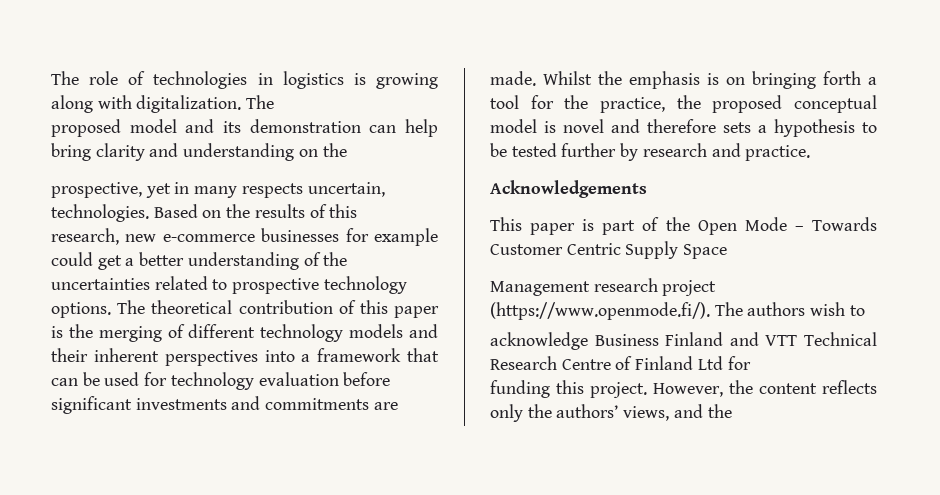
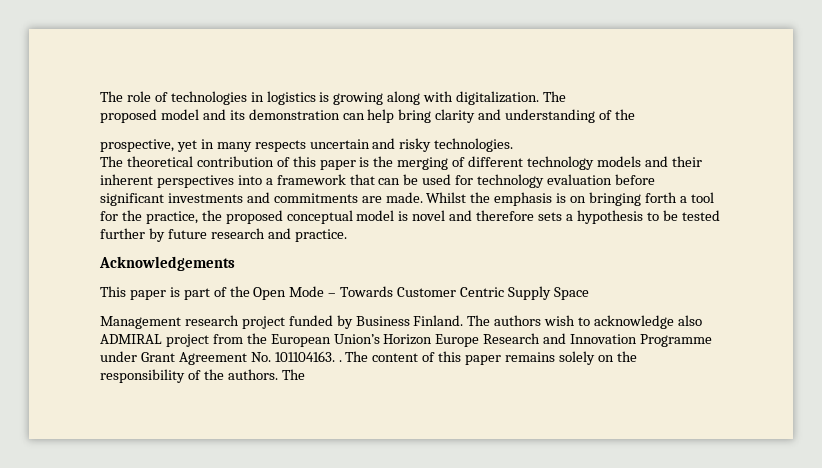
- proposed model and its demonstration can help bring clarity and understanding on the
+ proposed model and its demonstration can help bring clarity and understanding of the
- prospective, yet in many respects uncertain, technologies. Based on the results of this
- research, new e-commerce businesses for example could get a better understanding of the uncertainties related to prospective technology options. The theoretical contribution of this paper is the merging of different technology models and their inherent perspectives into a framework that can be used for technology evaluation before significant investments and commitments are made.
+ prospective, yet in many respects uncertain and risky technologies.
+ The theoretical contribution of this paper is the merging of different technology models and their inherent perspectives into a framework that can be used for technology evaluation before significant investments and commitments are made.
- Whilst the emphasis is on bringing forth a tool for the practice, the proposed conceptual model is novel and therefore sets a hypothesis to be tested further by research and practice.
+ Whilst the emphasis is on bringing forth a tool for the practice, the proposed conceptual model is novel and therefore sets a hypothesis to be tested further by future research and practice.
- Management research project (https://www.openmode.fi/). The authors wish to
- acknowledge Business Finland and VTT Technical Research Centre of Finland Ltd for
- funding this project. However, the content reflects only the authors’ views, and the
+ Management research project funded by Business Finland. The authors wish to acknowledge also ADMIRAL project from the European Union’s Horizon Europe Research and Innovation Programme under Grant Agreement No. 101104163. . The content of this paper remains solely on the responsibility of the authors. The

